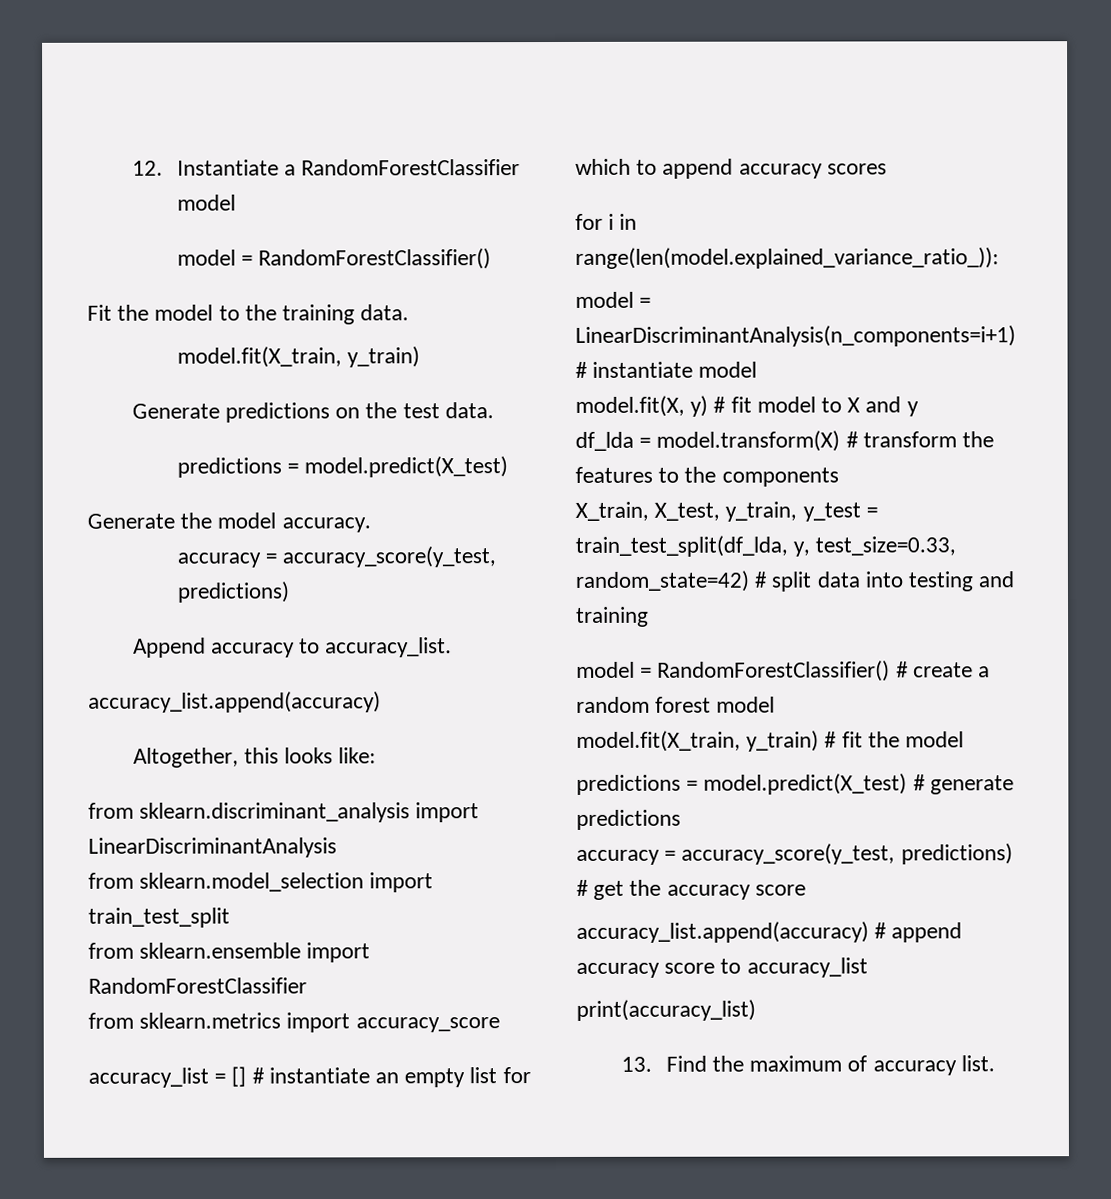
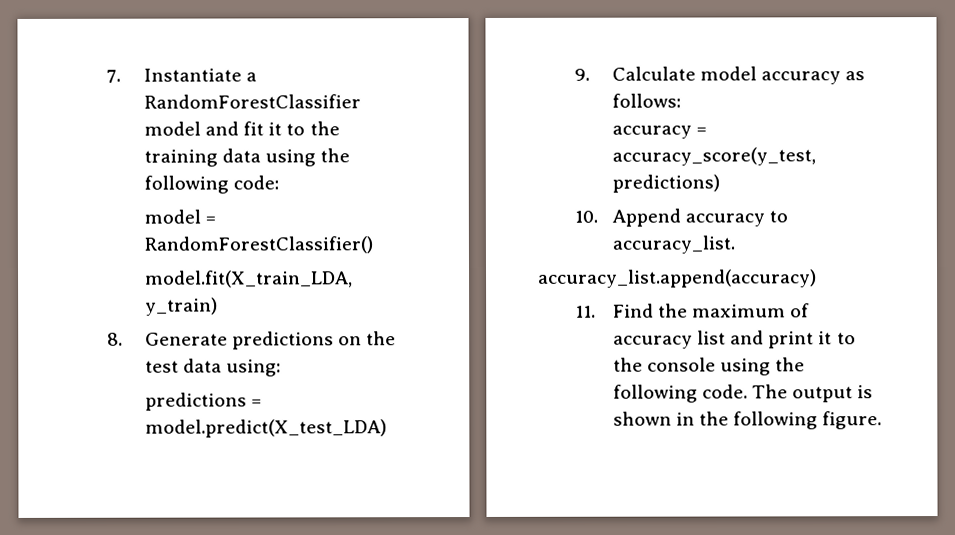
- 12. Instantiate a RandomForestClassifier model
+ 7. Instantiate a RandomForestClassifier model and fit it to the training data using the following code:
  model = RandomForestClassifier()
- Fit the model to the training data.
- model.fit(X_train, y_train)
+ model.fit(X_train_LDA, y_train)
- Generate predictions on the test data.
- predictions = model.predict(X_test)
- Generate the model accuracy.
+ 8. Generate predictions on the test data using:
+ predictions = model.predict(X_test_LDA)
+ 9. Calculate model accuracy as follows:
- Append accuracy to accuracy_list.
+ 10. Append accuracy to accuracy_list.
- Altogether, this looks like:
- from sklearn.discriminant_analysis import LinearDiscriminantAnalysis
- from sklearn.model_selection import train_test_split
- from sklearn.ensemble import RandomForestClassifier
- from sklearn.metrics import accuracy_score
- accuracy_list = [] # instantiate an empty list for which to append accuracy scores
- for i in range(len(model.explained_variance_ratio_)):
- model = LinearDiscriminantAnalysis(n_components=i+1) # instantiate model
- model.fit(X, y) # fit model to X and y
- df_lda = model.transform(X) # transform the features to the components
- X_train, X_test, y_train, y_test = train_test_split(df_lda, y, test_size=0.33, random_state=42) # split data into testing and training
- model = RandomForestClassifier() # create a random forest model
- model.fit(X_train, y_train) # fit the model
- predictions = model.predict(X_test) # generate predictions
- accuracy = accuracy_score(y_test, predictions) # get the accuracy score
- accuracy_list.append(accuracy) # append accuracy score to accuracy_list
- print(accuracy_list)
- 13. Find the maximum of accuracy list.
+ 11. Find the maximum of accuracy list and print it to the console using the following code. The output is shown in the following figure.

